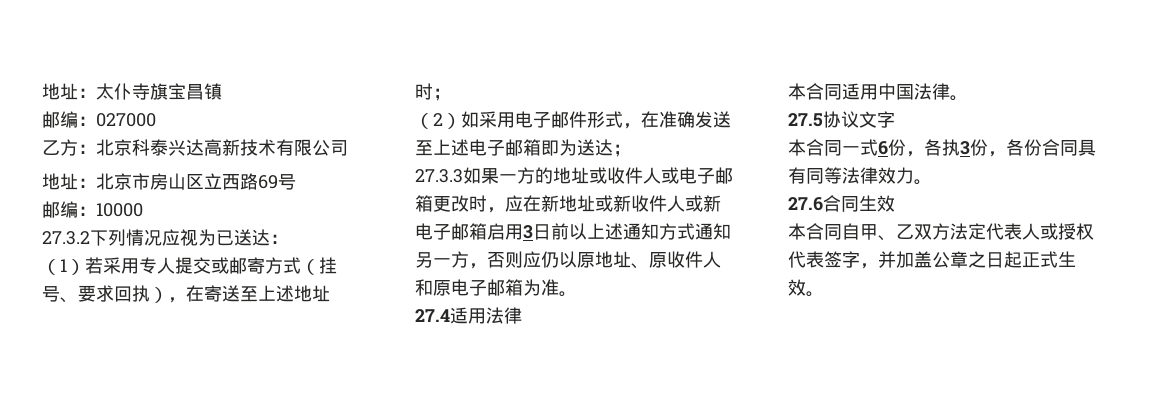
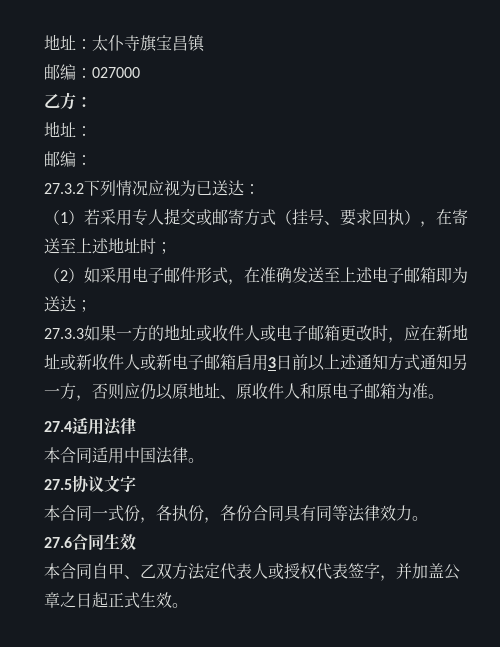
- 乙方：北京科泰兴达高新技术有限公司
- 地址：北京市房山区立西路69号
- 邮编：10000
+ 乙方：
+ 地址：
+ 邮编：
- 本合同一式6份，各执3份，各份合同具有同等法律效力。
+ 本合同一式份，各执份，各份合同具有同等法律效力。

